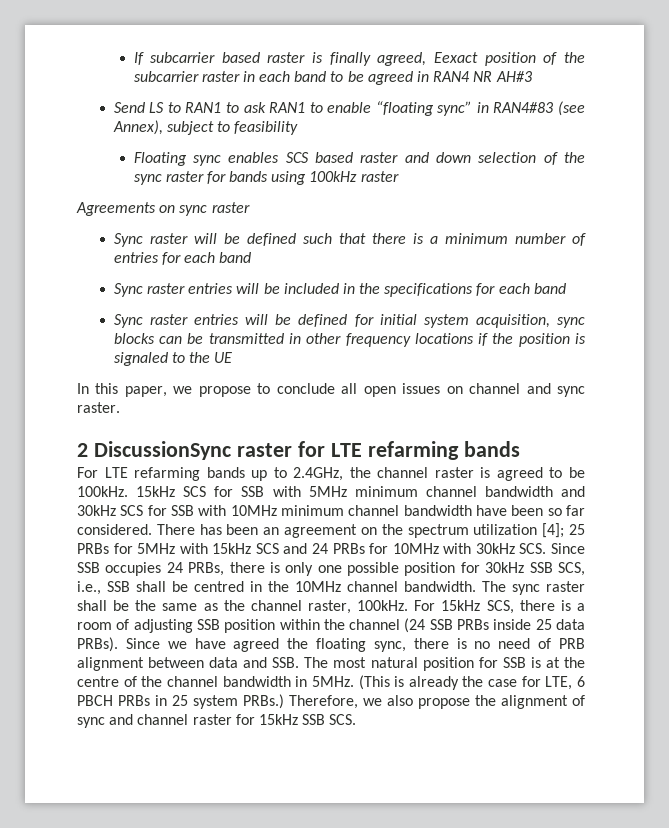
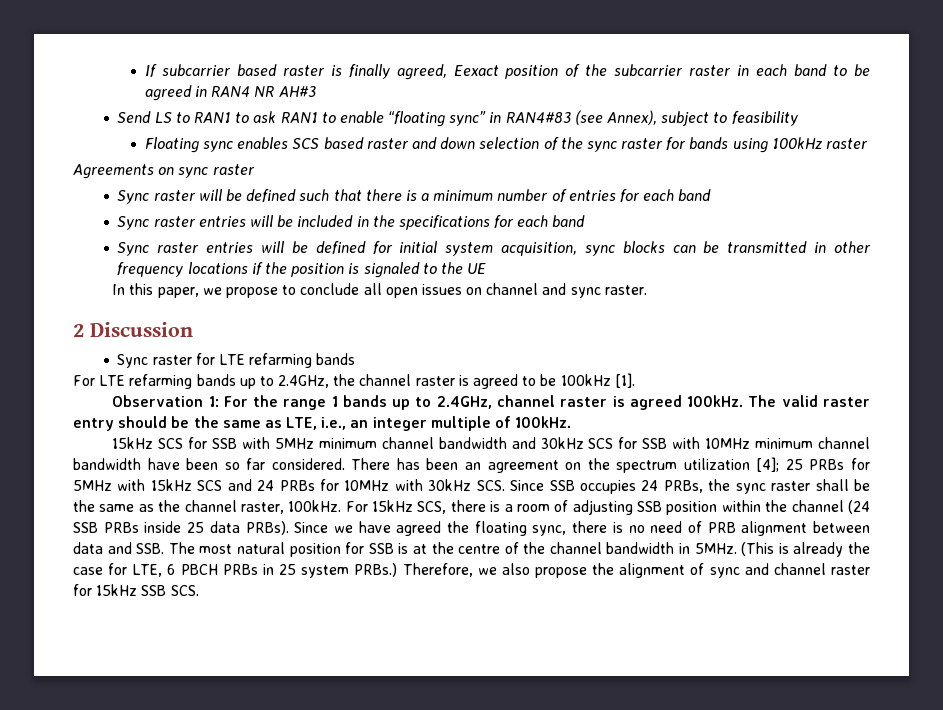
- 2 DiscussionSync raster for LTE refarming bands
+ 2 Discussion
+ Sync raster for LTE refarming bands
- For LTE refarming bands up to 2.4GHz, the channel raster is agreed to be 100kHz. 15kHz SCS for SSB with 5MHz minimum channel bandwidth and 30kHz SCS for SSB with 10MHz minimum channel bandwidth have been so far considered.
+ For LTE refarming bands up to 2.4GHz, the channel raster is agreed to be 100kHz [1].
+ Observation 1: For the range 1 bands up to 2.4GHz, channel raster is agreed 100kHz. The valid raster entry should be the same as LTE, i.e., an integer multiple of 100kHz.
+ 15kHz SCS for SSB with 5MHz minimum channel bandwidth and 30kHz SCS for SSB with 10MHz minimum channel bandwidth have been so far considered.
- There has been an agreement on the spectrum utilization [4]; 25 PRBs for 5MHz with 15kHz SCS and 24 PRBs for 10MHz with 30kHz SCS. Since SSB occupies 24 PRBs, there is only one possible position for 30kHz SSB SCS, i.e., SSB shall be centred in the 10MHz channel bandwidth. The sync raster shall be the same as the channel raster, 100kHz.
+ There has been an agreement on the spectrum utilization [4]; 25 PRBs for 5MHz with 15kHz SCS and 24 PRBs for 10MHz with 30kHz SCS. Since SSB occupies 24 PRBs, the sync raster shall be the same as the channel raster, 100kHz.

